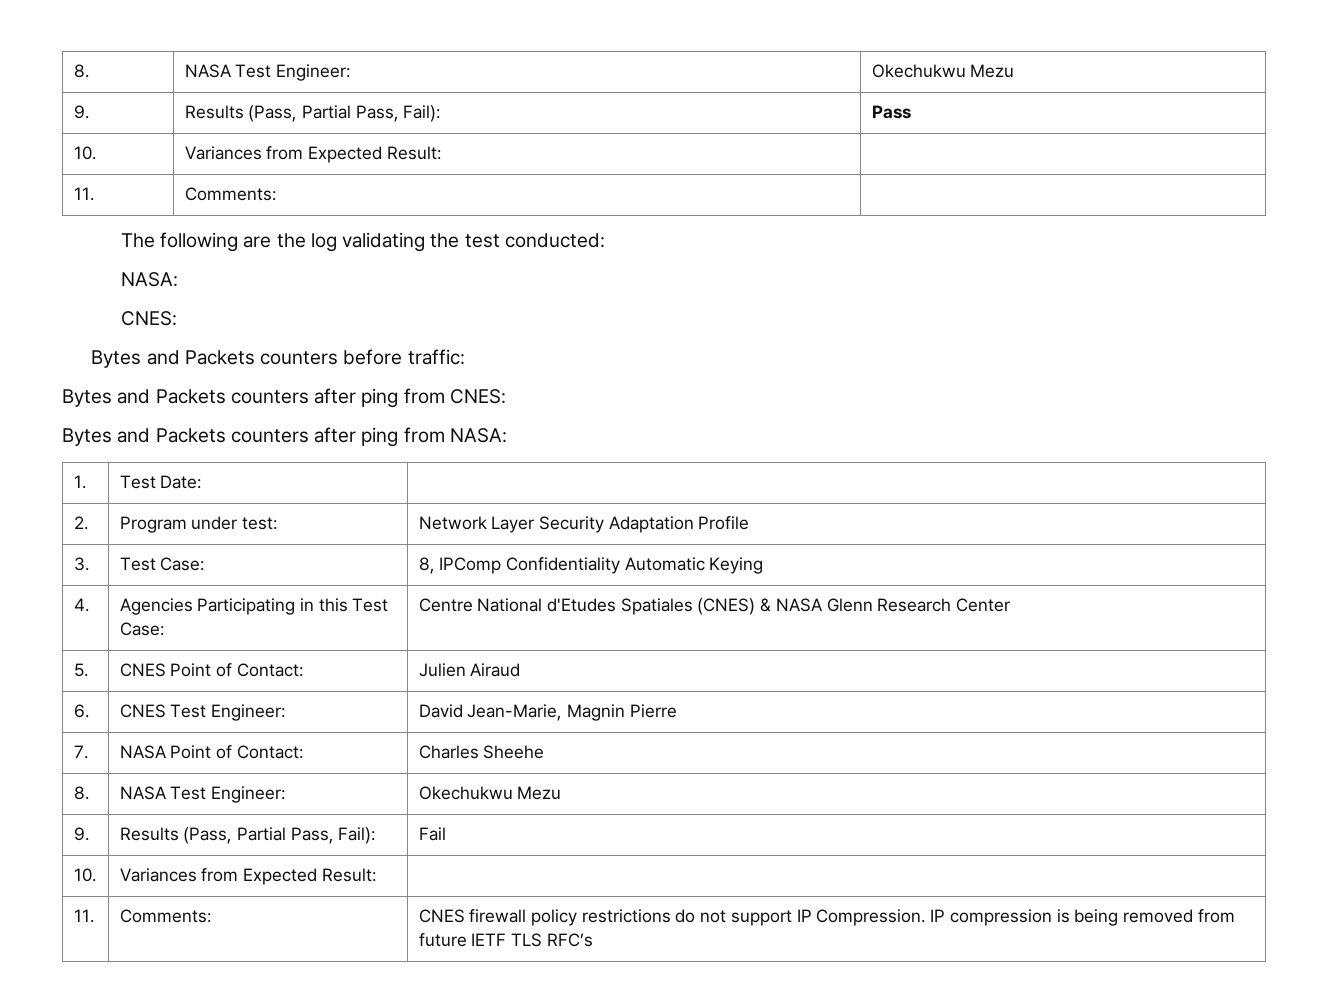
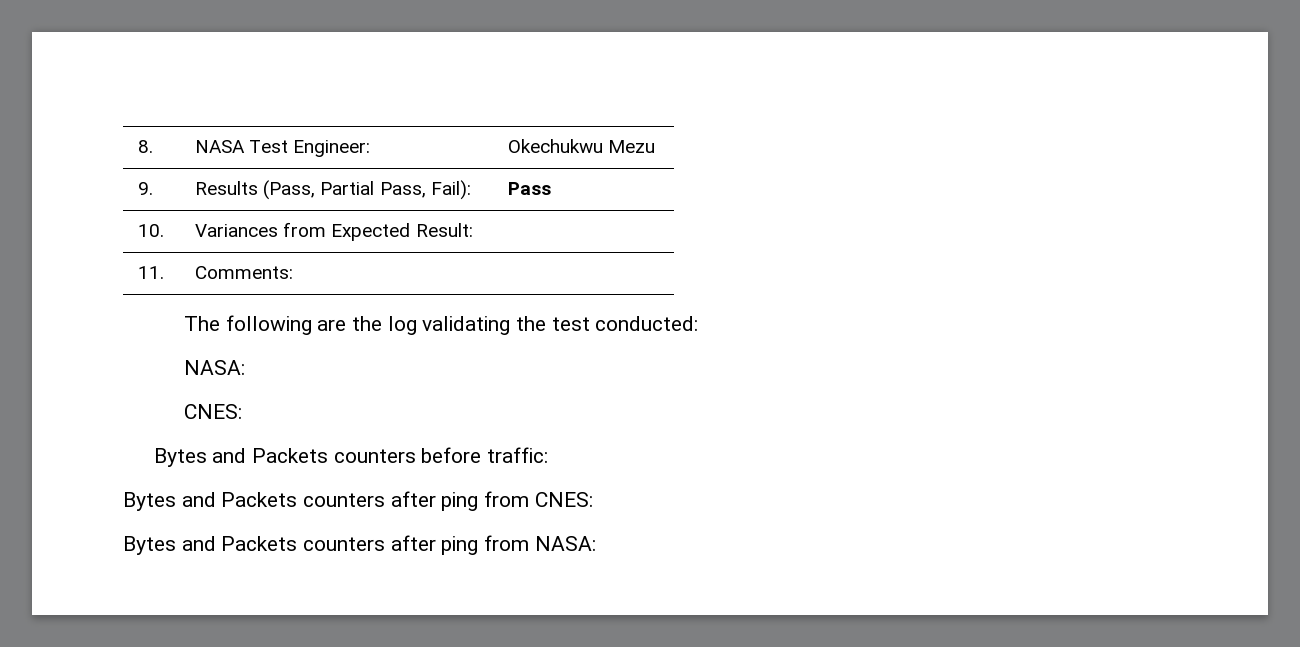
- 1. | Test Date: |
- 2. | Program under test: | Network Layer Security Adaptation Profile
- 3. | Test Case: | 8, IPComp Confidentiality Automatic Keying
- 4. | Agencies Participating in this Test Case: | Centre National d'Etudes Spatiales (CNES) & NASA Glenn Research Center
- 5. | CNES Point of Contact: | Julien Airaud
- 6. | CNES Test Engineer: | David Jean-Marie, Magnin Pierre
- 7. | NASA Point of Contact: | Charles Sheehe
- 8. | NASA Test Engineer: | Okechukwu Mezu
- 9. | Results (Pass, Partial Pass, Fail): | Fail
- 10. | Variances from Expected Result: |
- 11. | Comments: | CNES firewall policy restrictions do not support IP Compression. IP compression is being removed from future IETF TLS RFC’s

